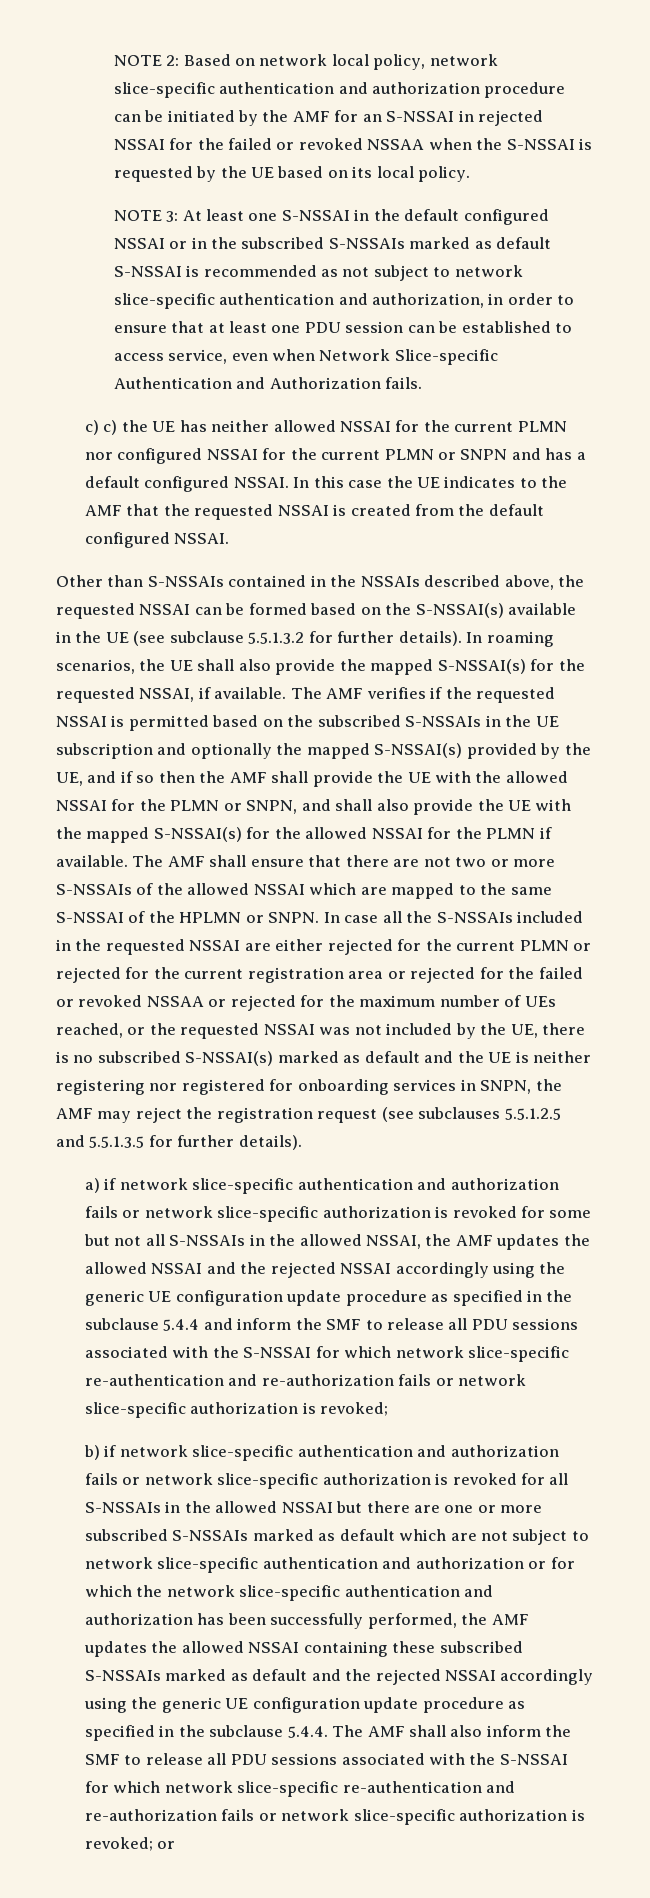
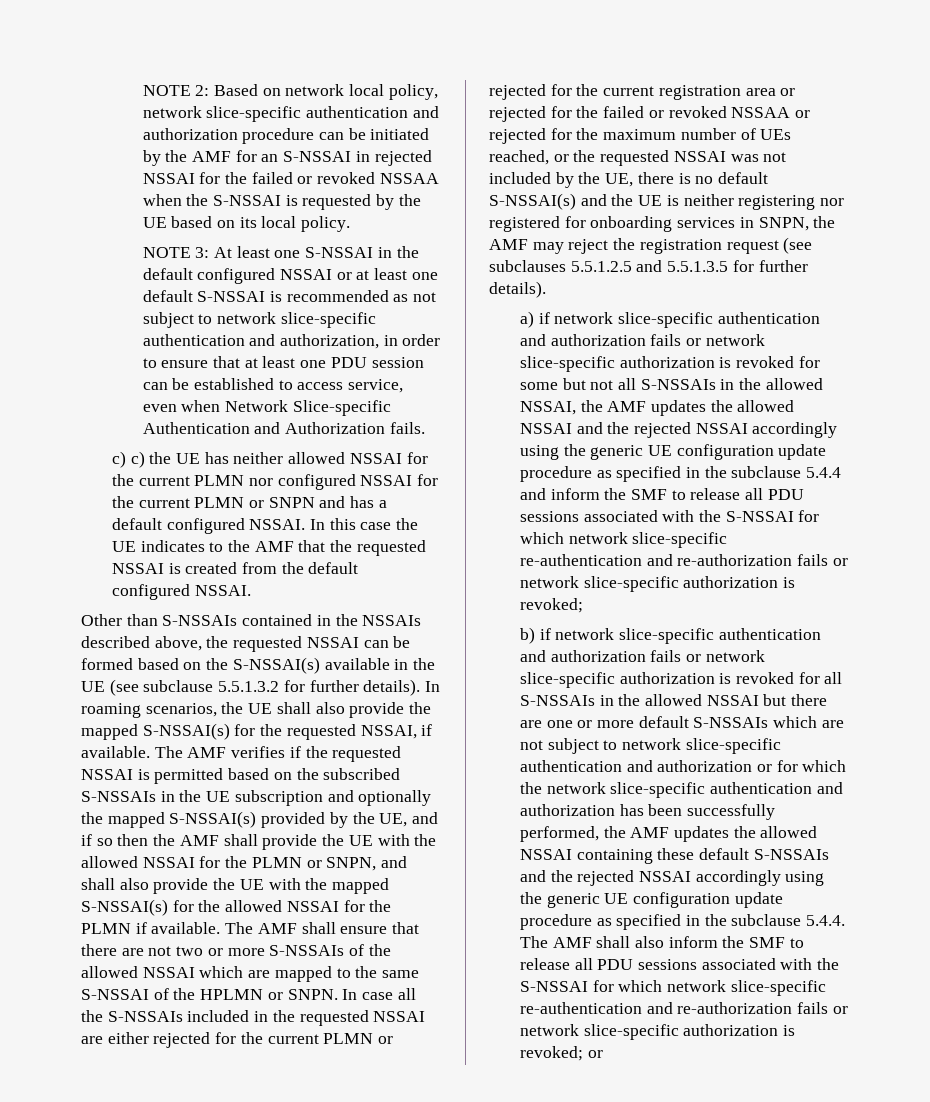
- NOTE 3: At least one S-NSSAI in the default configured NSSAI or in the subscribed S-NSSAIs marked as default S-NSSAI is recommended as not subject to network slice-specific authentication and authorization, in order to ensure that at least one PDU session can be established to access service, even when Network Slice-specific Authentication and Authorization fails.
+ NOTE 3: At least one S-NSSAI in the default configured NSSAI or at least one default S-NSSAI is recommended as not subject to network slice-specific authentication and authorization, in order to ensure that at least one PDU session can be established to access service, even when Network Slice-specific Authentication and Authorization fails.
- In case all the S-NSSAIs included in the requested NSSAI are either rejected for the current PLMN or rejected for the current registration area or rejected for the failed or revoked NSSAA or rejected for the maximum number of UEs reached, or the requested NSSAI was not included by the UE, there is no subscribed S-NSSAI(s) marked as default and the UE is neither registering nor registered for onboarding services in SNPN, the AMF may reject the registration request (see subclauses 5.5.1.2.5 and 5.5.1.3.5 for further details).
+ In case all the S-NSSAIs included in the requested NSSAI are either rejected for the current PLMN or rejected for the current registration area or rejected for the failed or revoked NSSAA or rejected for the maximum number of UEs reached, or the requested NSSAI was not included by the UE, there is no default S-NSSAI(s) and the UE is neither registering nor registered for onboarding services in SNPN, the AMF may reject the registration request (see subclauses 5.5.1.2.5 and 5.5.1.3.5 for further details).
- b) if network slice-specific authentication and authorization fails or network slice-specific authorization is revoked for all S-NSSAIs in the allowed NSSAI but there are one or more subscribed S-NSSAIs marked as default which are not subject to network slice-specific authentication and authorization or for which the network slice-specific authentication and authorization has been successfully performed, the AMF updates the allowed NSSAI containing these subscribed S-NSSAIs marked as default and the rejected NSSAI accordingly using the generic UE configuration update procedure as specified in the subclause 5.4.4. The AMF shall also inform the SMF to release all PDU sessions associated with the S-NSSAI for which network slice-specific re-authentication and re-authorization fails or network slice-specific authorization is revoked;
+ b) if network slice-specific authentication and authorization fails or network slice-specific authorization is revoked for all S-NSSAIs in the allowed NSSAI but there are one or more default S-NSSAIs which are not subject to network slice-specific authentication and authorization or for which the network slice-specific authentication and authorization has been successfully performed, the AMF updates the allowed NSSAI containing these default S-NSSAIs and the rejected NSSAI accordingly using the generic UE configuration update procedure as specified in the subclause 5.4.4. The AMF shall also inform the SMF to release all PDU sessions associated with the S-NSSAI for which network slice-specific re-authentication and re-authorization fails or network slice-specific authorization is revoked;

